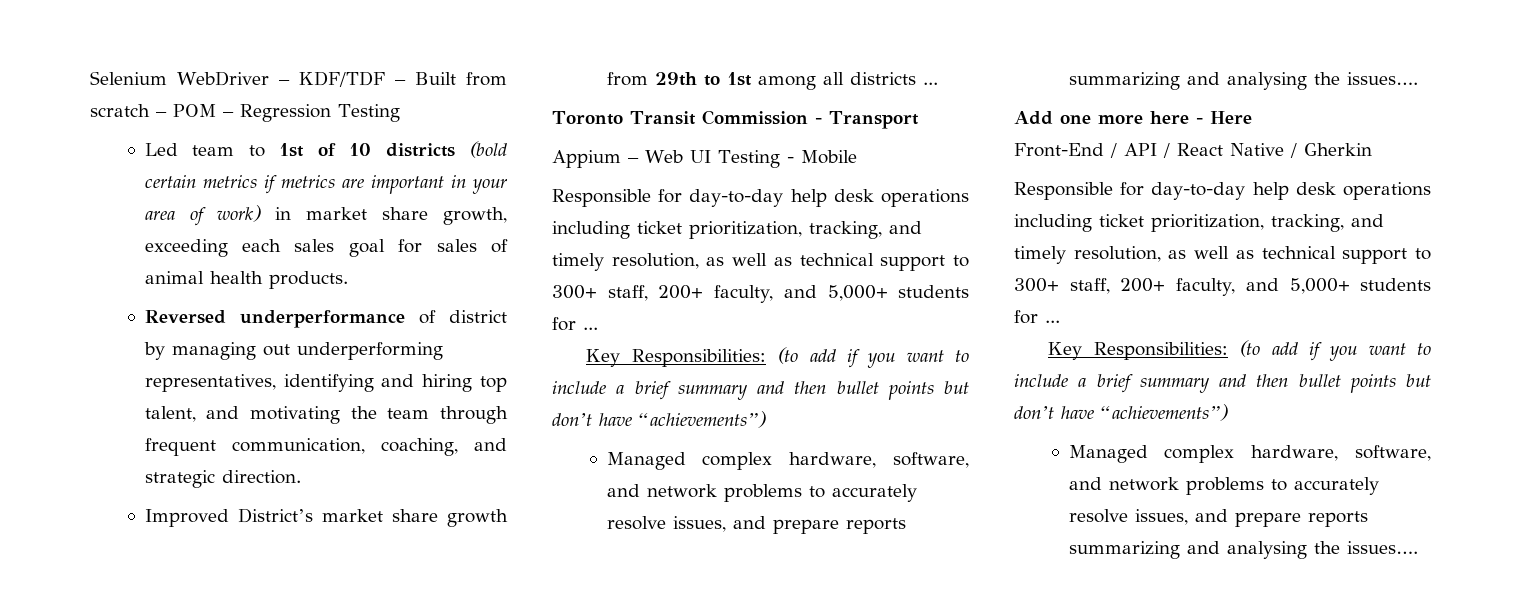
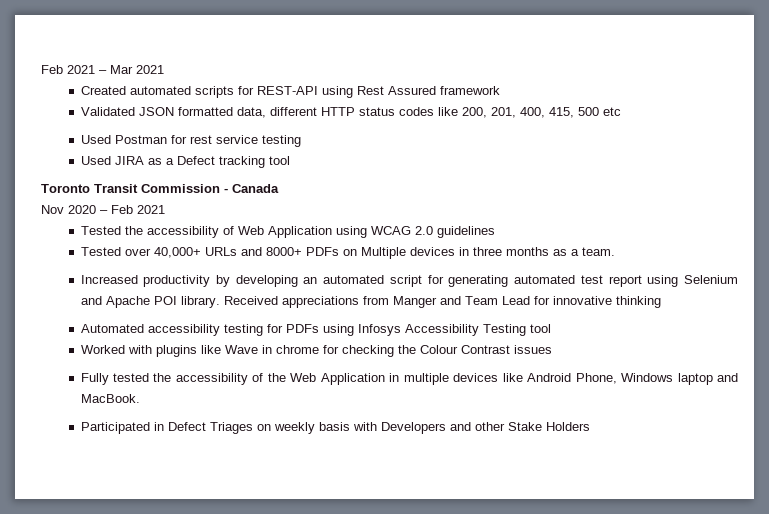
- Selenium WebDriver – KDF/TDF – Built from scratch – POM – Regression Testing
- Led team to 1st of 10 districts (bold certain metrics if metrics are important in your area of work) in market share growth, exceeding each sales goal for sales of animal health products.
- Reversed underperformance of district by managing out underperforming representatives, identifying and hiring top talent, and motivating the team through frequent communication, coaching, and strategic direction.
- Improved District’s market share growth from 29th to 1st among all districts ...
- Toronto Transit Commission - Transport
- Appium – Web UI Testing - Mobile
- Responsible for day-to-day help desk operations including ticket prioritization, tracking, and timely resolution, as well as technical support to 300+ staff, 200+ faculty, and 5,000+ students for ...
- Key Responsibilities: (to add if you want to include a brief summary and then bullet points but don’t have “achievements”)
- Managed complex hardware, software, and network problems to accurately resolve issues, and prepare reports summarizing and analysing the issues….
- Add one more here - Here
- Front-End / API / React Native / Gherkin
- Responsible for day-to-day help desk operations including ticket prioritization, tracking, and timely resolution, as well as technical support to 300+ staff, 200+ faculty, and 5,000+ students for ...
- Key Responsibilities: (to add if you want to include a brief summary and then bullet points but don’t have “achievements”)
- Managed complex hardware, software, and network problems to accurately resolve issues, and prepare reports summarizing and analysing the issues….
+ Feb 2021 – Mar 2021
+ Created automated scripts for REST-API using Rest Assured framework
+ Validated JSON formatted data, different HTTP status codes like 200, 201, 400, 415, 500 etc
+ Used Postman for rest service testing
+ Used JIRA as a Defect tracking tool
+ Toronto Transit Commission - Canada
+ Nov 2020 – Feb 2021
+ Tested the accessibility of Web Application using WCAG 2.0 guidelines
+ Tested over 40,000+ URLs and 8000+ PDFs on Multiple devices in three months as a team.
+ Increased productivity by developing an automated script for generating automated test report using Selenium and Apache POI library. Received appreciations from Manger and Team Lead for innovative thinking
+ Automated accessibility testing for PDFs using Infosys Accessibility Testing tool
+ Worked with plugins like Wave in chrome for checking the Colour Contrast issues
+ Fully tested the accessibility of the Web Application in multiple devices like Android Phone, Windows laptop and MacBook.
+ Participated in Defect Triages on weekly basis with Developers and other Stake Holders

